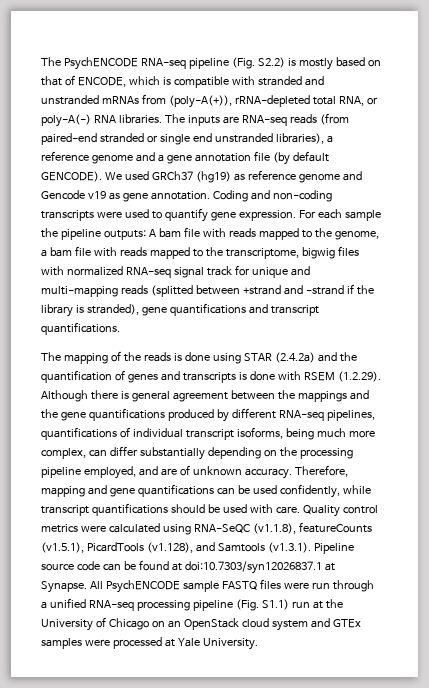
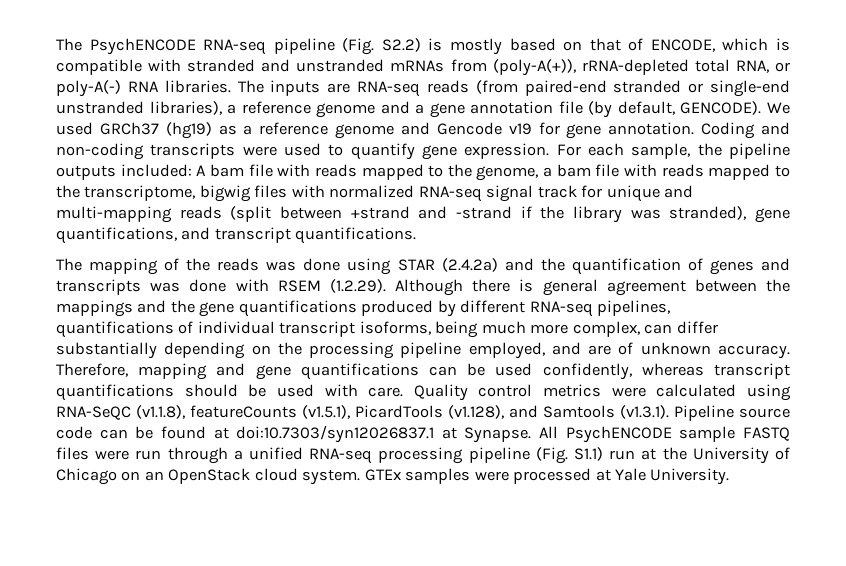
- The inputs are RNA-seq reads (from paired-end stranded or single end unstranded libraries), a reference genome and a gene annotation file (by default GENCODE).
+ The inputs are RNA-seq reads (from paired-end stranded or single-end unstranded libraries), a reference genome and a gene annotation file (by default, GENCODE).
- We used GRCh37 (hg19) as reference genome and Gencode v19 as gene annotation.
+ We used GRCh37 (hg19) as a reference genome and Gencode v19 for gene annotation.
- For each sample the pipeline outputs: A bam file with reads mapped to the genome, a bam file with reads mapped to the transcriptome, bigwig files with normalized RNA-seq signal track for unique and multi-mapping reads (splitted between +strand and -strand if the library is stranded), gene quantifications and transcript quantifications.
+ For each sample, the pipeline outputs included: A bam file with reads mapped to the genome, a bam file with reads mapped to the transcriptome, bigwig files with normalized RNA-seq signal track for unique and multi-mapping reads (split between +strand and -strand if the library was stranded), gene quantifications, and transcript quantifications.
- The mapping of the reads is done using STAR (2.4.2a) and the quantification of genes and transcripts is done with RSEM (1.2.29). Although there is general agreement between the mappings and the gene quantifications produced by different RNA-seq pipelines, quantifications of individual transcript isoforms, being much more complex, can differ substantially depending on the processing pipeline employed, and are of unknown accuracy.
+ The mapping of the reads was done using STAR (2.4.2a) and the quantification of genes and transcripts was done with RSEM (1.2.29). Although there is general agreement between the mappings and the gene quantifications produced by different RNA-seq pipelines, quantifications of individual transcript isoforms, being much more complex, can differ substantially depending on the processing pipeline employed, and are of unknown accuracy.
- Therefore, mapping and gene quantifications can be used confidently, while transcript quantifications should be used with care.
+ Therefore, mapping and gene quantifications can be used confidently, whereas transcript quantifications should be used with care.
- All PsychENCODE sample FASTQ files were run through a unified RNA-seq processing pipeline (Fig. S1.1) run at the University of Chicago on an OpenStack cloud system and GTEx samples were processed at Yale University.
+ All PsychENCODE sample FASTQ files were run through a unified RNA-seq processing pipeline (Fig. S1.1) run at the University of Chicago on an OpenStack cloud system. GTEx samples were processed at Yale University.

